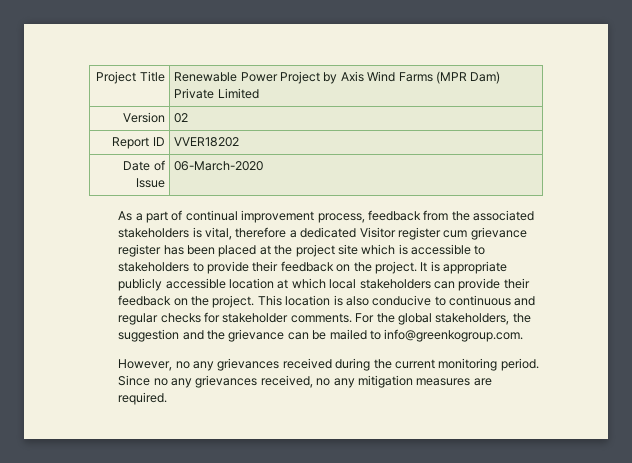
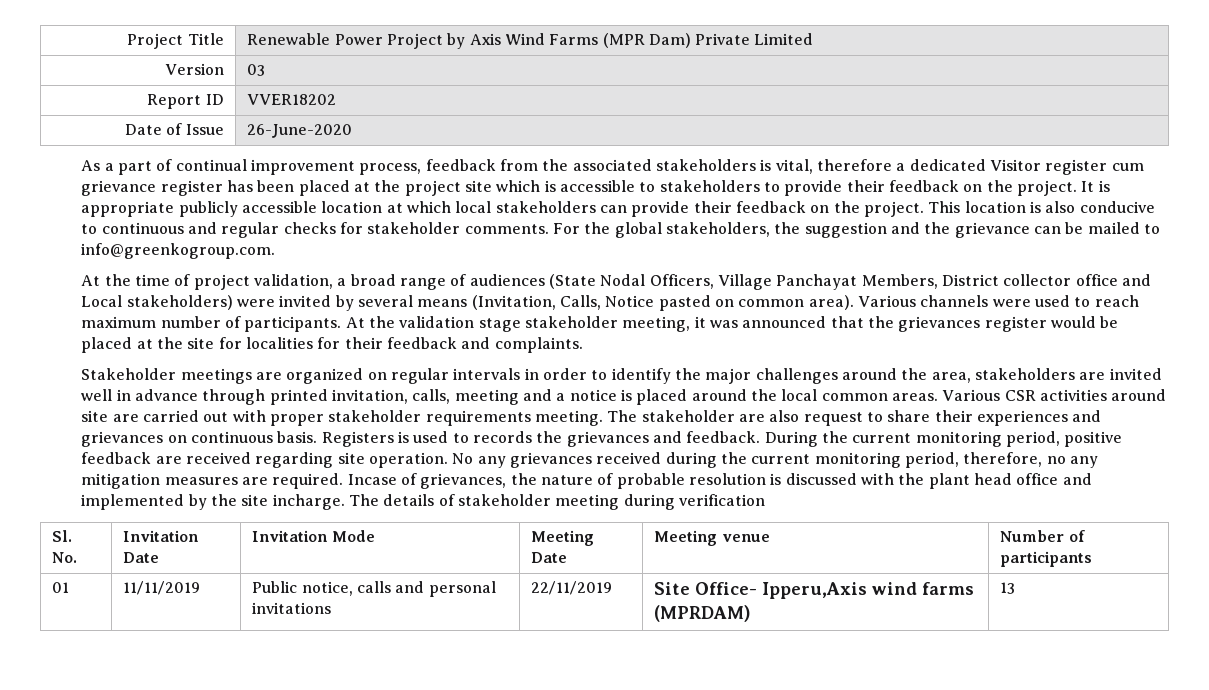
- Version | 02
+ Version | 03
- Date of Issue | 06-March-2020
+ Date of Issue | 26-June-2020
- However, no any grievances received during the current monitoring period. Since no any grievances received, no any mitigation measures are required.
+ At the time of project validation, a broad range of audiences (State Nodal Officers, Village Panchayat Members, District collector office and Local stakeholders) were invited by several means (Invitation, Calls, Notice pasted on common area). Various channels were used to reach maximum number of participants. At the validation stage stakeholder meeting, it was announced that the grievances register would be placed at the site for localities for their feedback and complaints.
+ Stakeholder meetings are organized on regular intervals in order to identify the major challenges around the area, stakeholders are invited well in advance through printed invitation, calls, meeting and a notice is placed around the local common areas. Various CSR activities around site are carried out with proper stakeholder requirements meeting. The stakeholder are also request to share their experiences and grievances on continuous basis. Registers is used to records the grievances and feedback. During the current monitoring period, positive feedback are received regarding site operation. No any grievances received during the current monitoring period, therefore, no any mitigation measures are required.
+ Incase of grievances, the nature of probable resolution is discussed with the plant head office and implemented by the site incharge. The details of stakeholder meeting during verification
+ Sl. No. | Invitation Date | Invitation Mode | Meeting Date | Meeting venue | Number of participants
+ 01 | 11/11/2019 | Public notice, calls and personal invitations | 22/11/2019 | Site Office- Ipperu,Axis wind farms (MPRDAM) | 13

